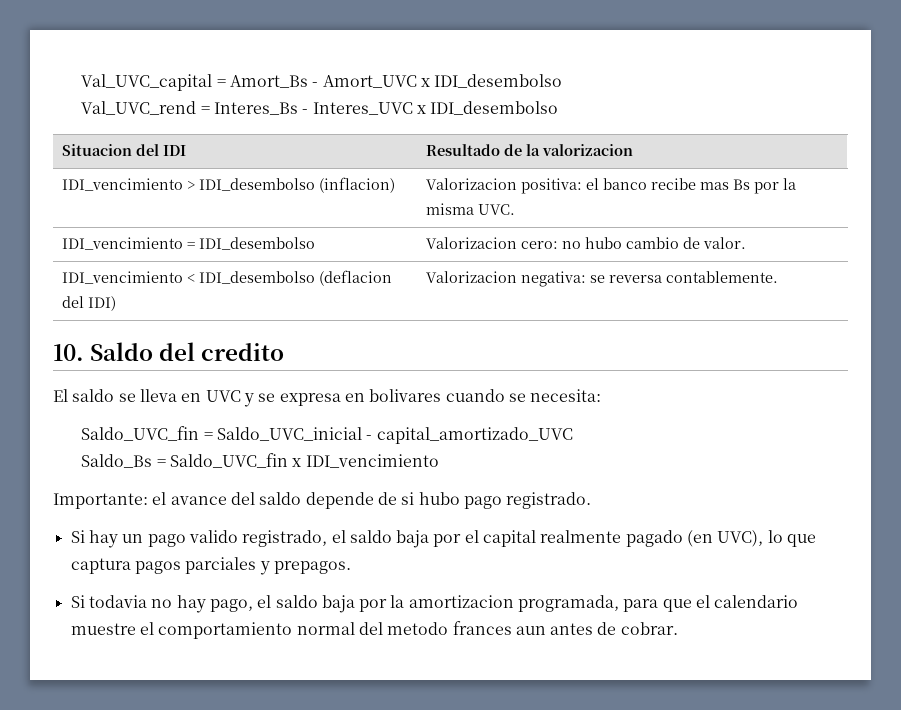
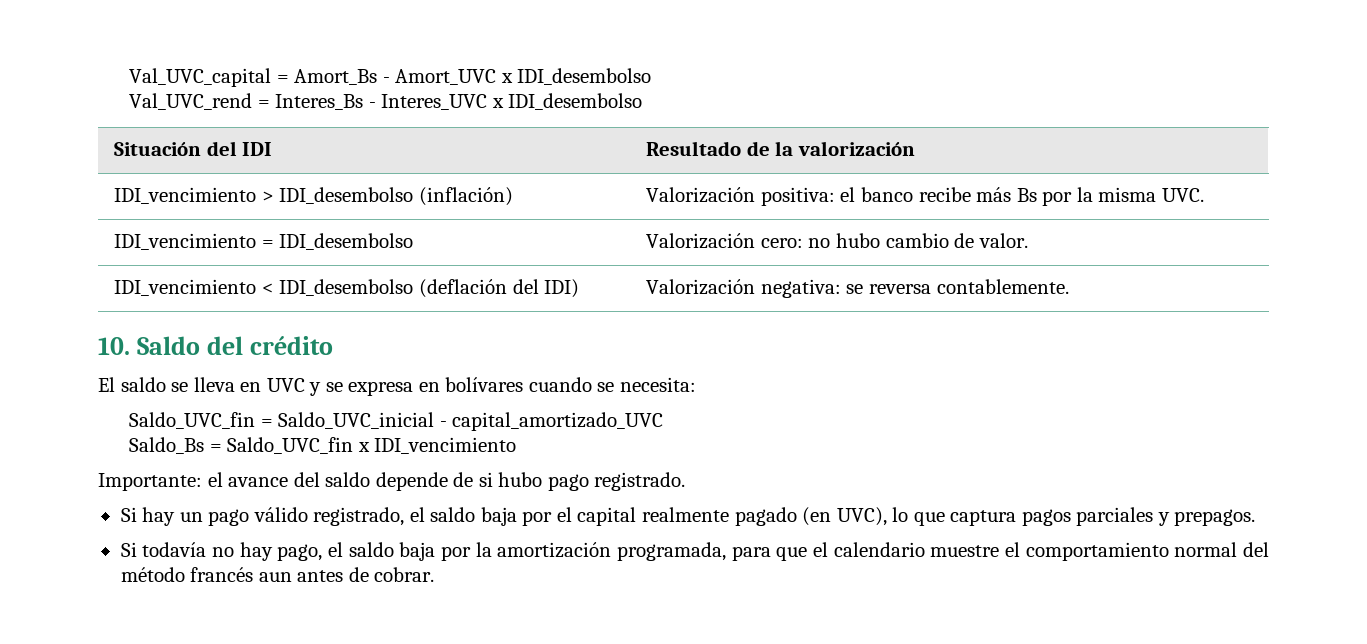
- Situacion del IDI | Resultado de la valorizacion
+ Situación del IDI | Resultado de la valorización
- IDI_vencimiento > IDI_desembolso (inflacion) | Valorizacion positiva: el banco recibe mas Bs por la misma UVC.
+ IDI_vencimiento > IDI_desembolso (inflación) | Valorización positiva: el banco recibe más Bs por la misma UVC.
- IDI_vencimiento = IDI_desembolso | Valorizacion cero: no hubo cambio de valor.
+ IDI_vencimiento = IDI_desembolso | Valorización cero: no hubo cambio de valor.
- IDI_vencimiento < IDI_desembolso (deflacion del IDI) | Valorizacion negativa: se reversa contablemente.
+ IDI_vencimiento < IDI_desembolso (deflación del IDI) | Valorización negativa: se reversa contablemente.
- 10. Saldo del credito
+ 10. Saldo del crédito
- El saldo se lleva en UVC y se expresa en bolivares cuando se necesita:
+ El saldo se lleva en UVC y se expresa en bolívares cuando se necesita:
- Si hay un pago valido registrado, el saldo baja por el capital realmente pagado (en UVC), lo que captura pagos parciales y prepagos.
+ Si hay un pago válido registrado, el saldo baja por el capital realmente pagado (en UVC), lo que captura pagos parciales y prepagos.
- Si todavia no hay pago, el saldo baja por la amortizacion programada, para que el calendario muestre el comportamiento normal del metodo frances aun antes de cobrar.
+ Si todavía no hay pago, el saldo baja por la amortización programada, para que el calendario muestre el comportamiento normal del método francés aun antes de cobrar.

